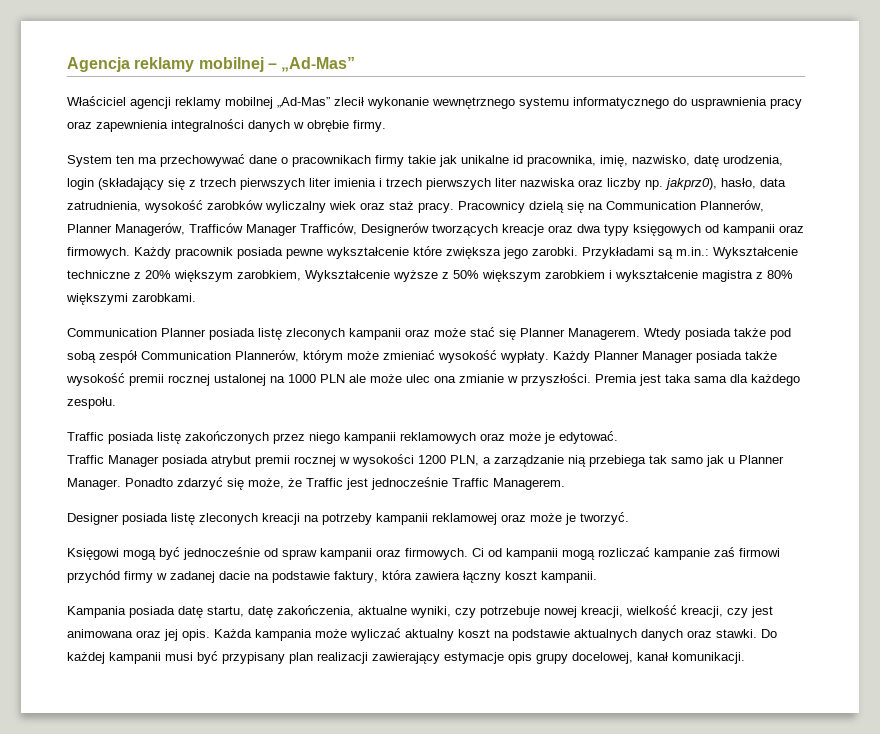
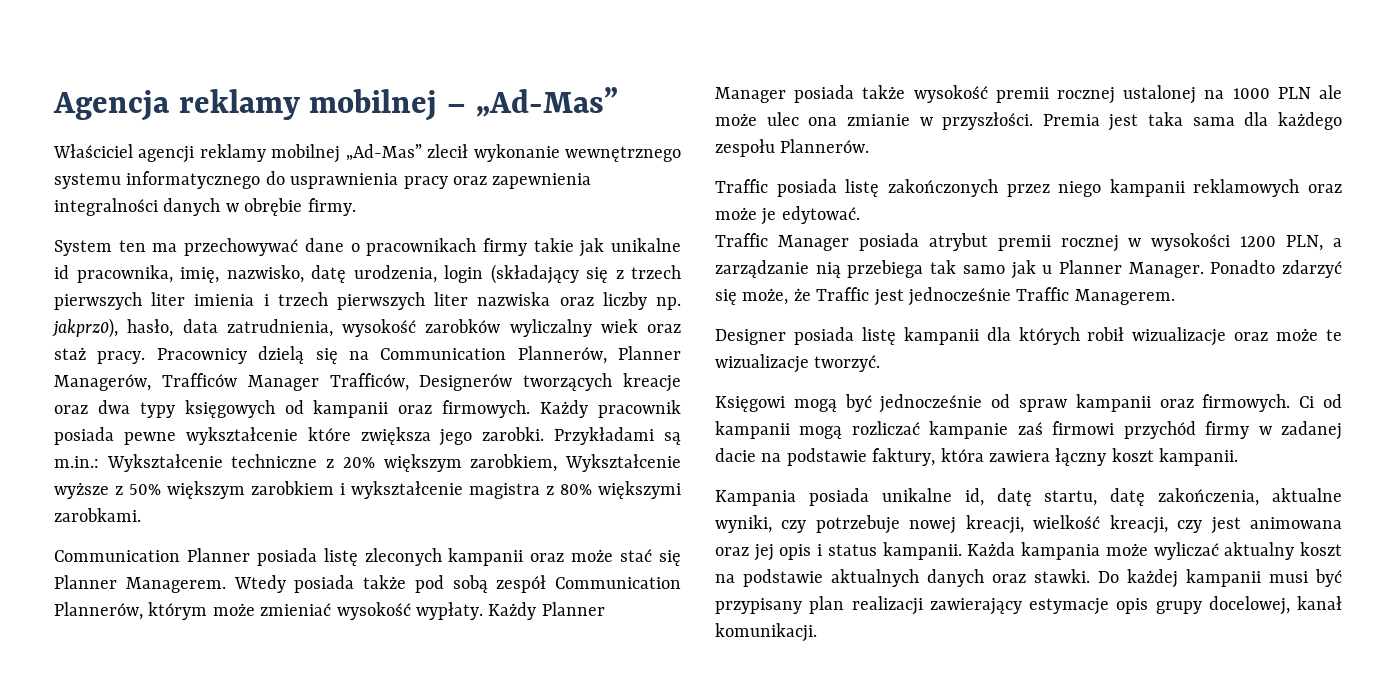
- Premia jest taka sama dla każdego zespołu.
+ Premia jest taka sama dla każdego zespołu Plannerów.
- Designer posiada listę zleconych kreacji na potrzeby kampanii reklamowej oraz może je tworzyć.
+ Designer posiada listę kampanii dla których robił wizualizacje oraz może te wizualizacje tworzyć.
- Kampania posiada datę startu, datę zakończenia, aktualne wyniki, czy potrzebuje nowej kreacji, wielkość kreacji, czy jest animowana oraz jej opis.
+ Kampania posiada unikalne id, datę startu, datę zakończenia, aktualne wyniki, czy potrzebuje nowej kreacji, wielkość kreacji, czy jest animowana oraz jej opis i status kampanii.

